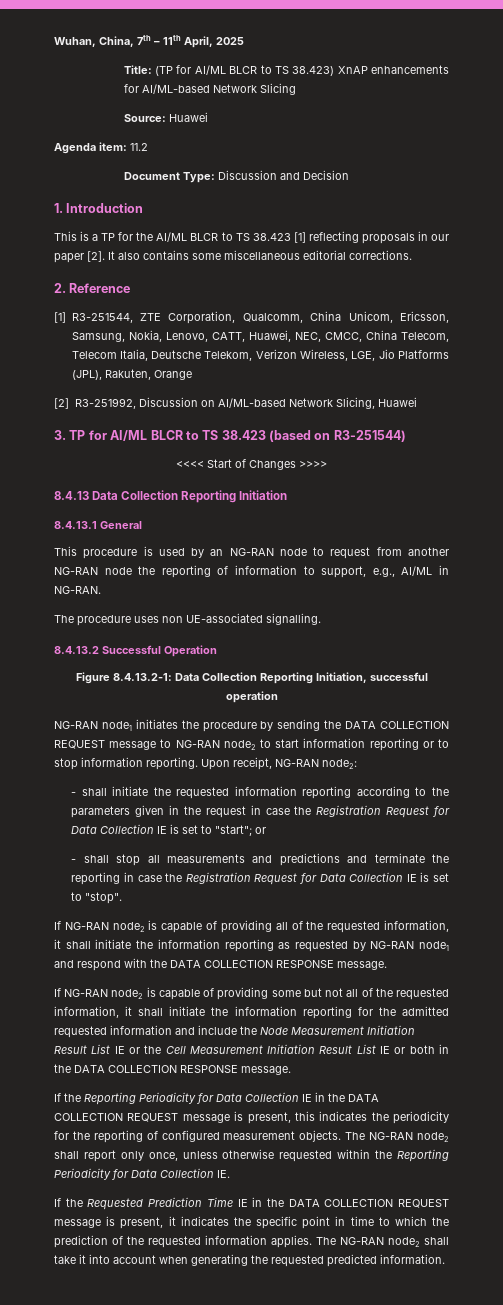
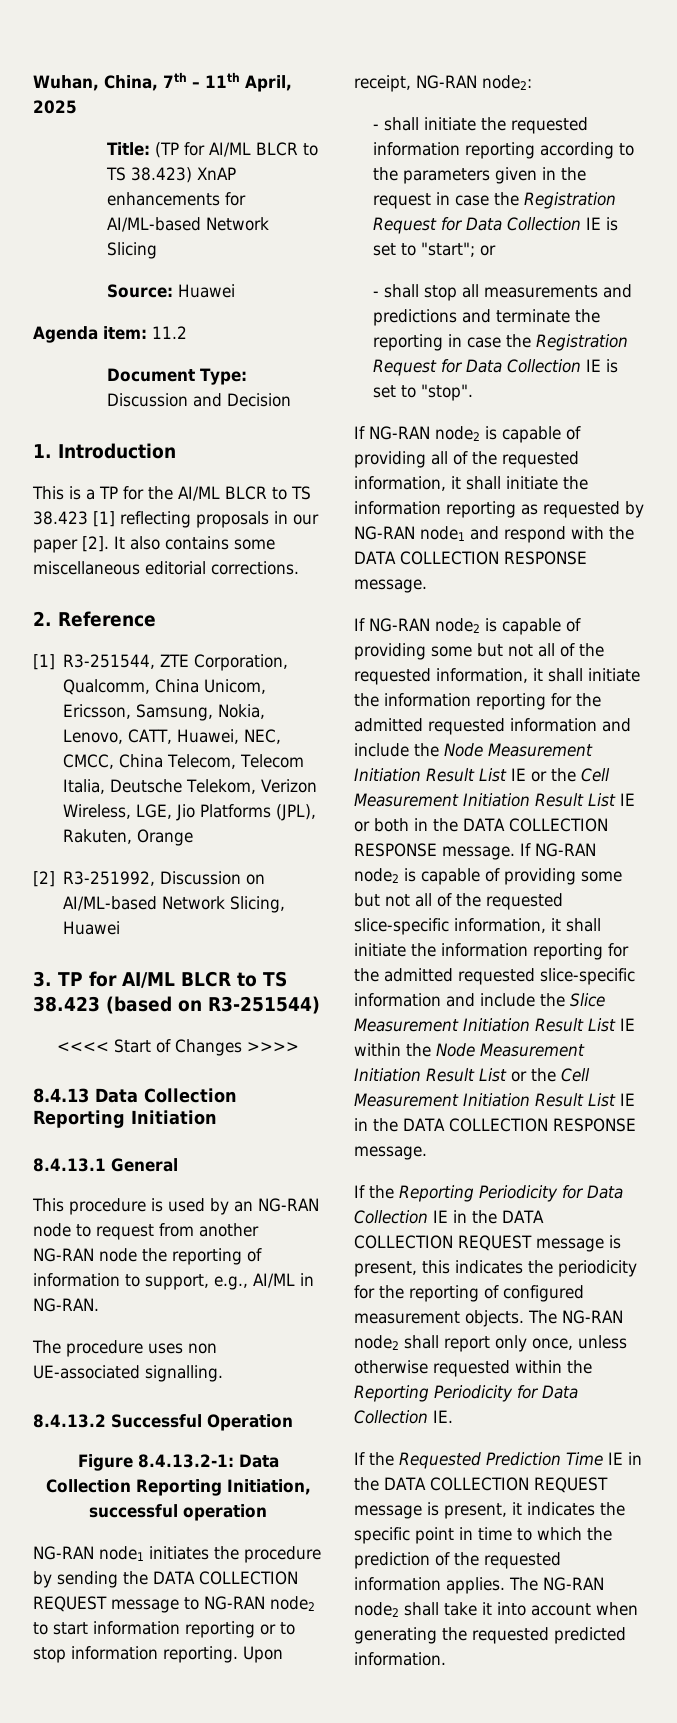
+ If NG-RAN node2 is capable of providing some but not all of the requested slice-specific information, it shall initiate the information reporting for the admitted requested slice-specific information and include the Slice Measurement Initiation Result List IE within the Node Measurement Initiation Result List or the Cell Measurement Initiation Result List IE in the DATA COLLECTION RESPONSE message.

